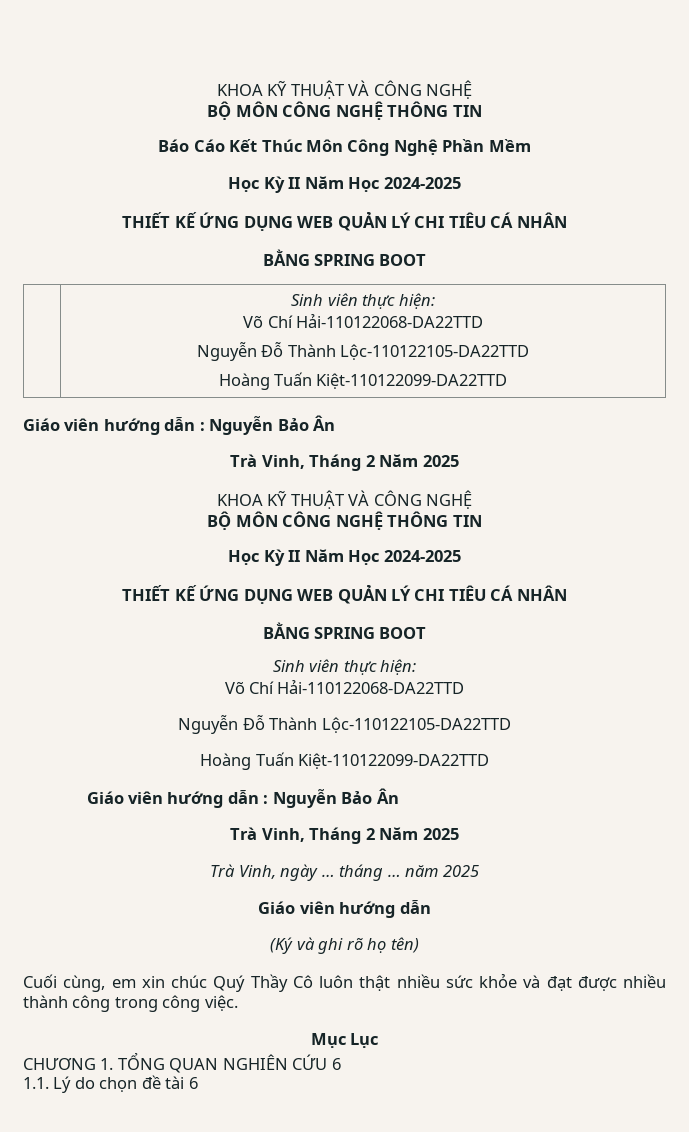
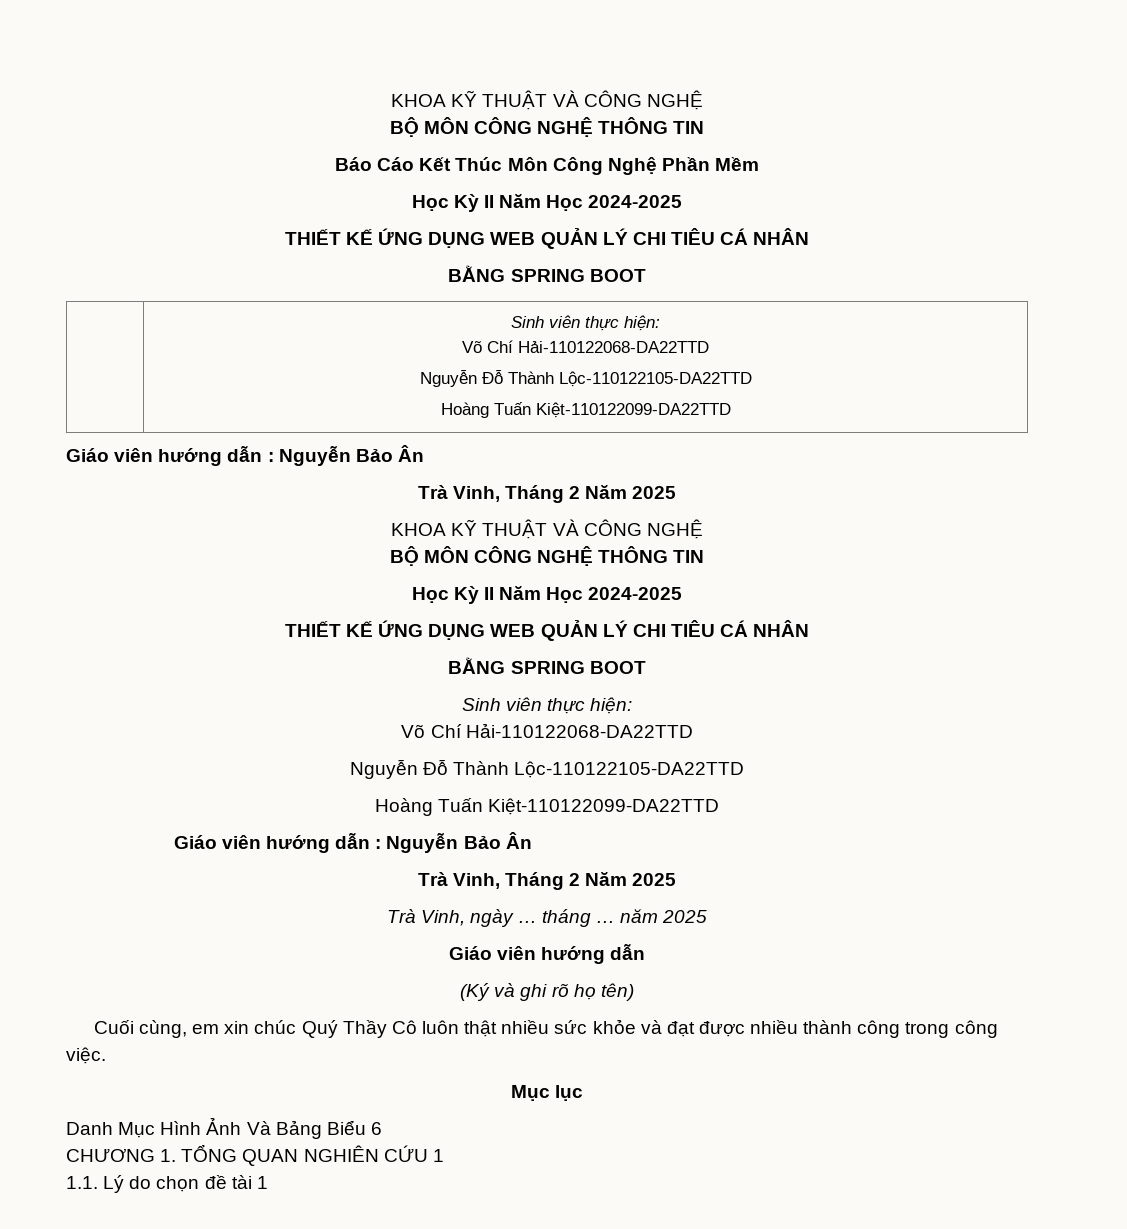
- Mục Lục
+ Mục lục
+ Danh Mục Hình Ảnh Và Bảng Biểu 6
- CHƯƠNG 1. TỔNG QUAN NGHIÊN CỨU 6
+ CHƯƠNG 1. TỔNG QUAN NGHIÊN CỨU 1
- 1.1. Lý do chọn đề tài 6
+ 1.1. Lý do chọn đề tài 1

